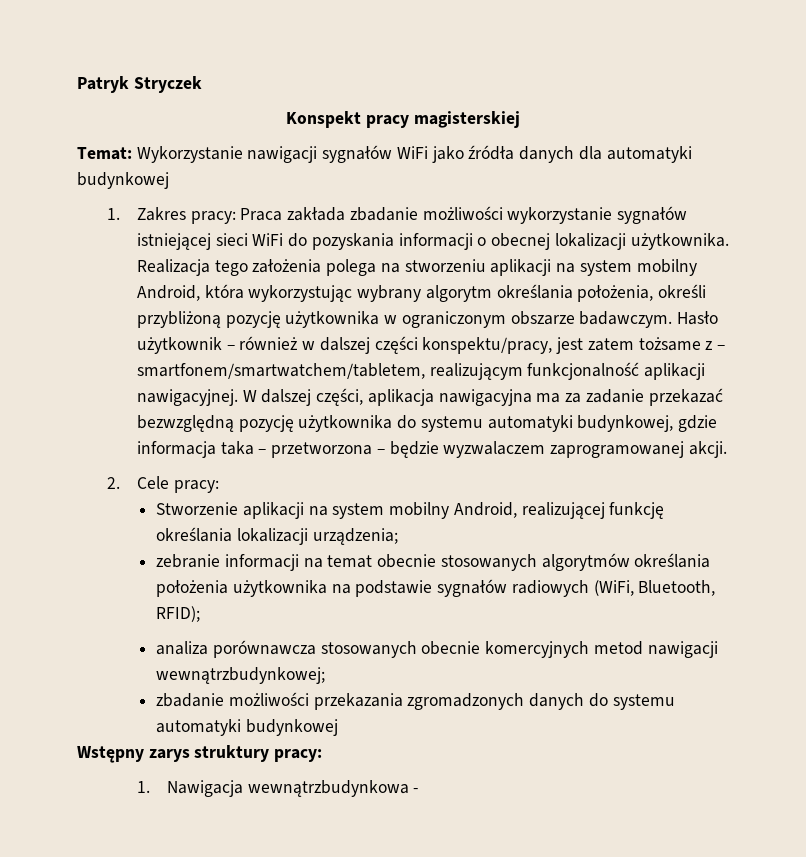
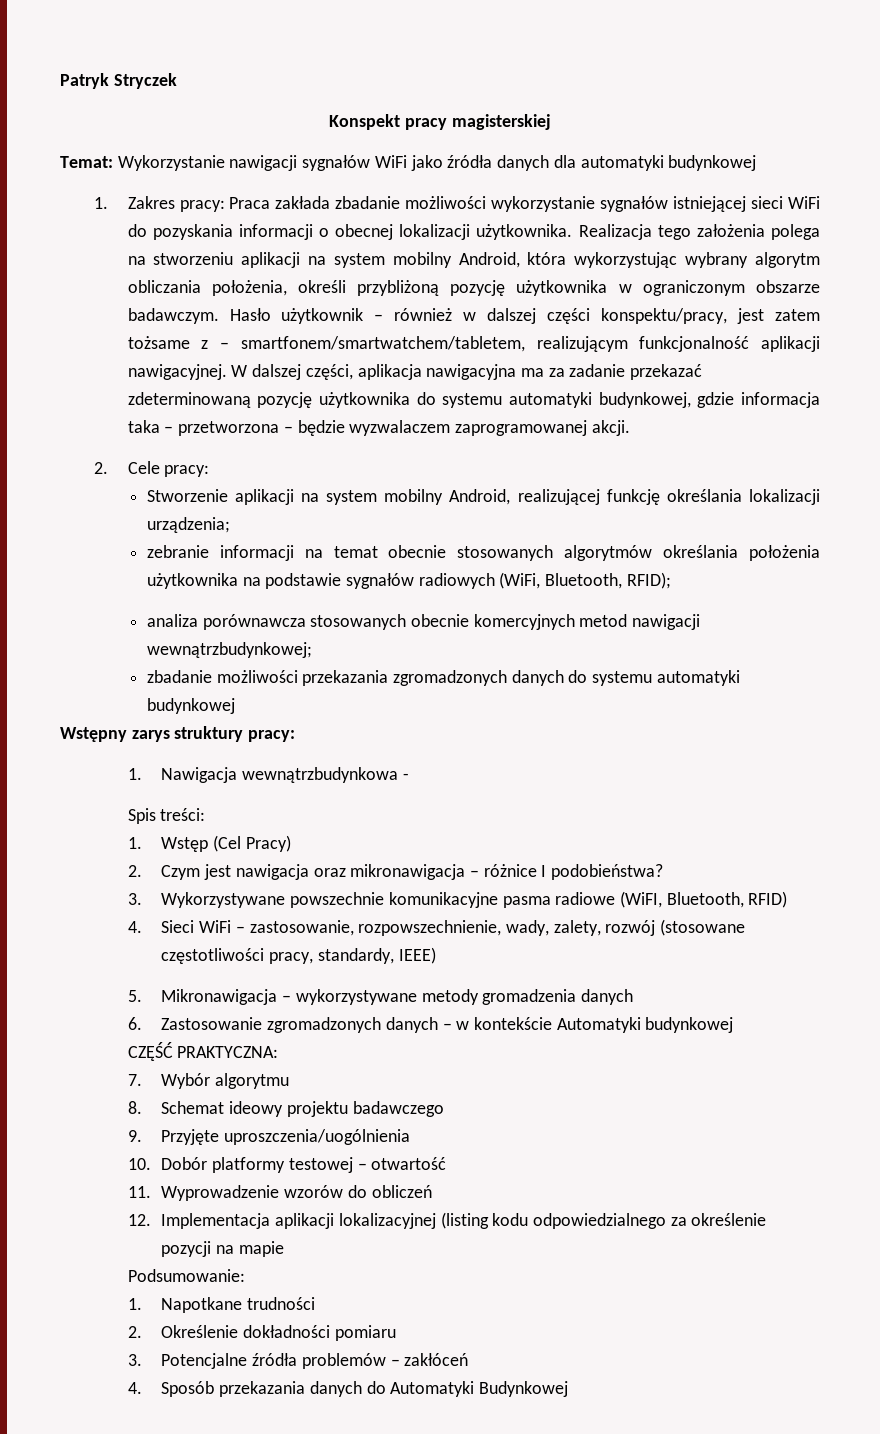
- Realizacja tego założenia polega na stworzeniu aplikacji na system mobilny Android, która wykorzystując wybrany algorytm określania położenia, określi przybliżoną pozycję użytkownika w ograniczonym obszarze badawczym.
+ Realizacja tego założenia polega na stworzeniu aplikacji na system mobilny Android, która wykorzystując wybrany algorytm obliczania położenia, określi przybliżoną pozycję użytkownika w ograniczonym obszarze badawczym.
- W dalszej części, aplikacja nawigacyjna ma za zadanie przekazać bezwzględną pozycję użytkownika do systemu automatyki budynkowej, gdzie informacja taka – przetworzona – będzie wyzwalaczem zaprogramowanej akcji.
+ W dalszej części, aplikacja nawigacyjna ma za zadanie przekazać zdeterminowaną pozycję użytkownika do systemu automatyki budynkowej, gdzie informacja taka – przetworzona – będzie wyzwalaczem zaprogramowanej akcji.
+ Spis treści:
+ 1. Wstęp (Cel Pracy)
+ 2. Czym jest nawigacja oraz mikronawigacja – różnice I podobieństwa?
+ 3. Wykorzystywane powszechnie komunikacyjne pasma radiowe (WiFI, Bluetooth, RFID)
+ 4. Sieci WiFi – zastosowanie, rozpowszechnienie, wady, zalety, rozwój (stosowane częstotliwości pracy, standardy, IEEE)
+ 5. Mikronawigacja – wykorzystywane metody gromadzenia danych
+ 6. Zastosowanie zgromadzonych danych – w kontekście Automatyki budynkowej
+ CZĘŚĆ PRAKTYCZNA:
+ 7. Wybór algorytmu
+ 8. Schemat ideowy projektu badawczego
+ 9. Przyjęte uproszczenia/uogólnienia
+ 10. Dobór platformy testowej – otwartość
+ 11. Wyprowadzenie wzorów do obliczeń
+ 12. Implementacja aplikacji lokalizacyjnej (listing kodu odpowiedzialnego za określenie pozycji na mapie
+ Podsumowanie:
+ 1. Napotkane trudności
+ 2. Określenie dokładności pomiaru
+ 3. Potencjalne źródła problemów – zakłóceń
+ 4. Sposób przekazania danych do Automatyki Budynkowej

